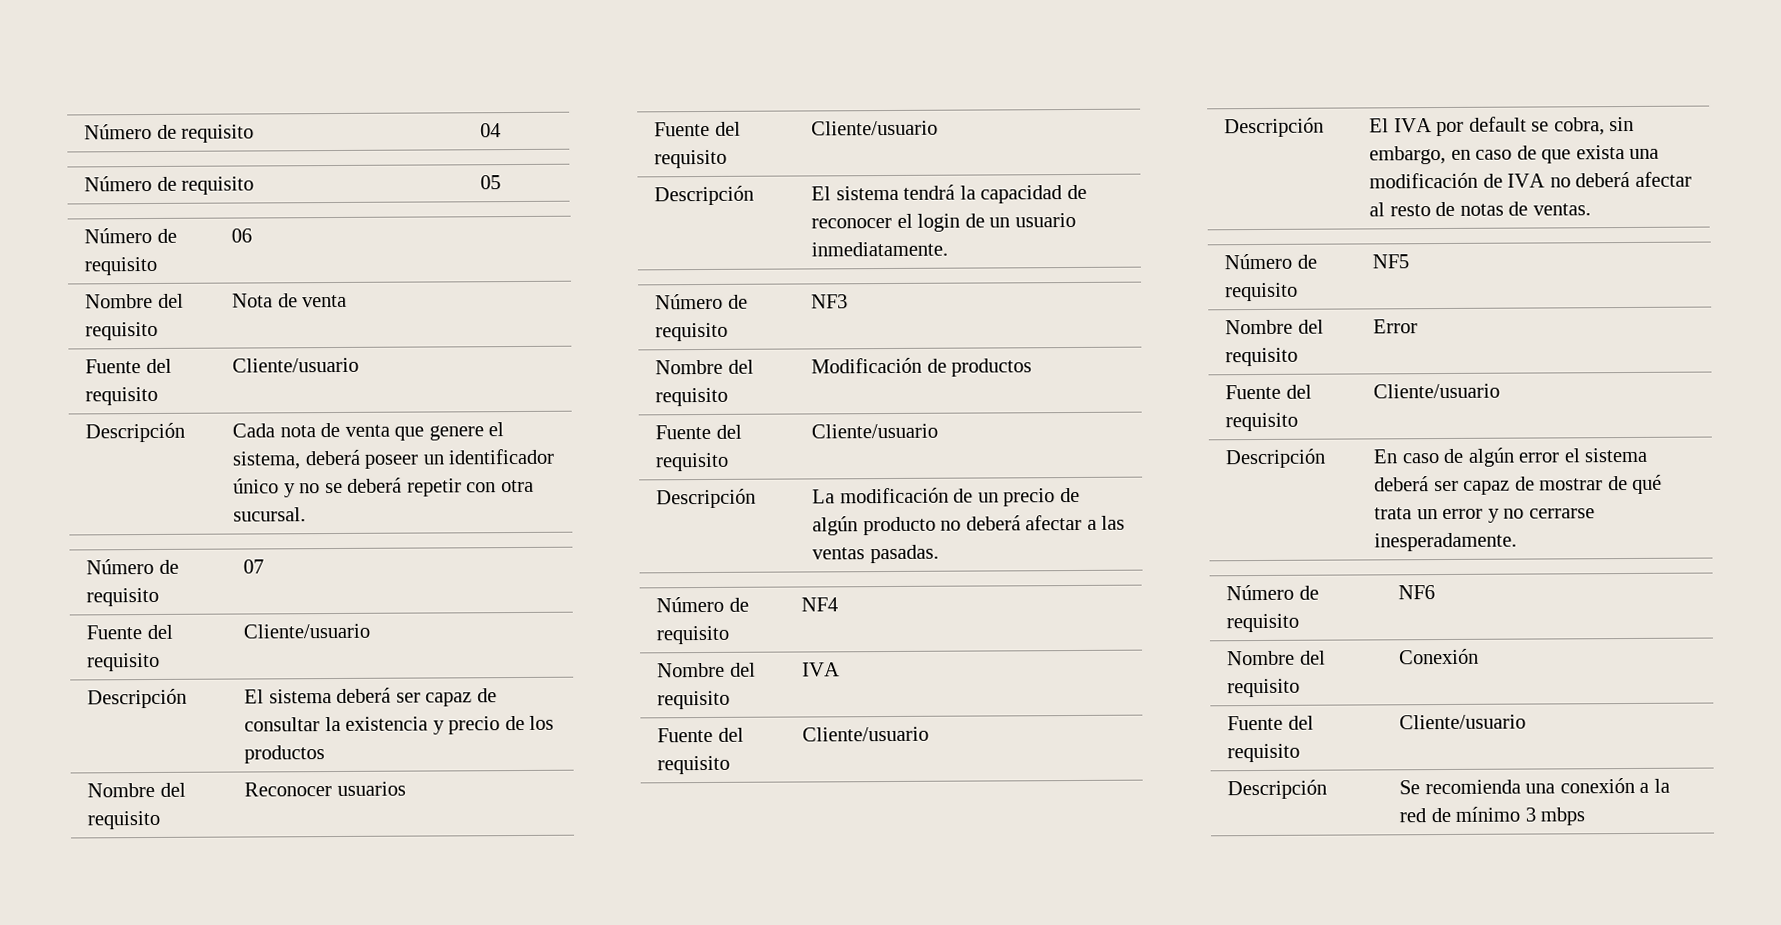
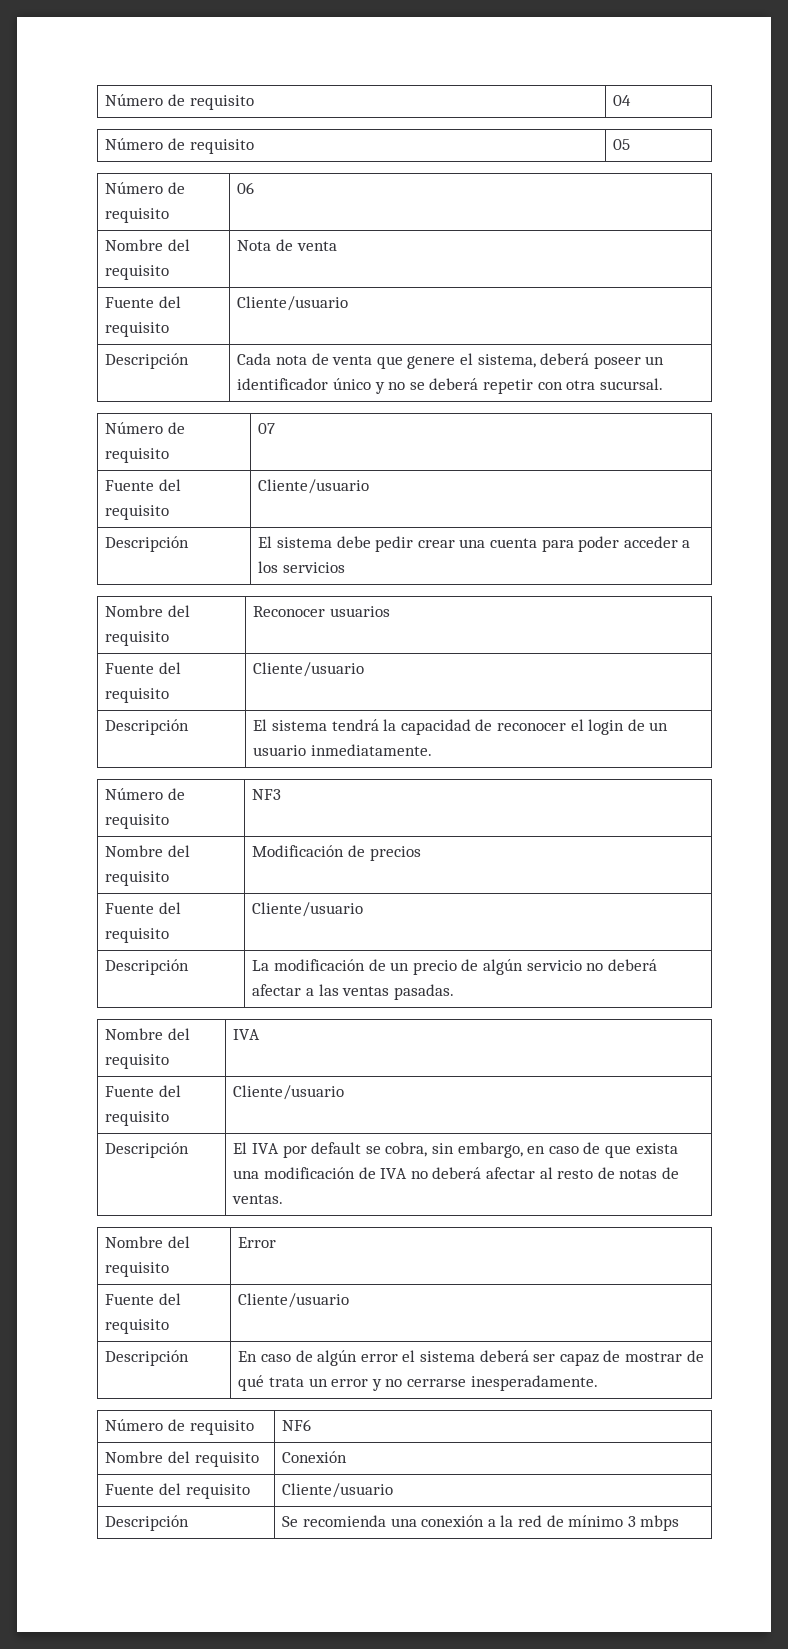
- Descripción | El sistema deberá ser capaz de consultar la existencia y precio de los productos
+ Descripción | El sistema debe pedir crear una cuenta para poder acceder a los servicios
- Nombre del requisito | Modificación de productos
+ Nombre del requisito | Modificación de precios
- Descripción | La modificación de un precio de algún producto no deberá afectar a las ventas pasadas.
+ Descripción | La modificación de un precio de algún servicio no deberá afectar a las ventas pasadas.
- Número de requisito | NF4
- Número de requisito | NF5

